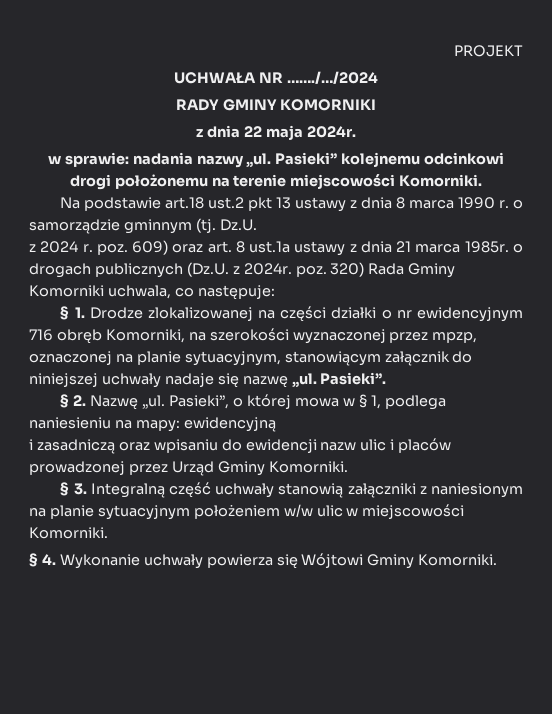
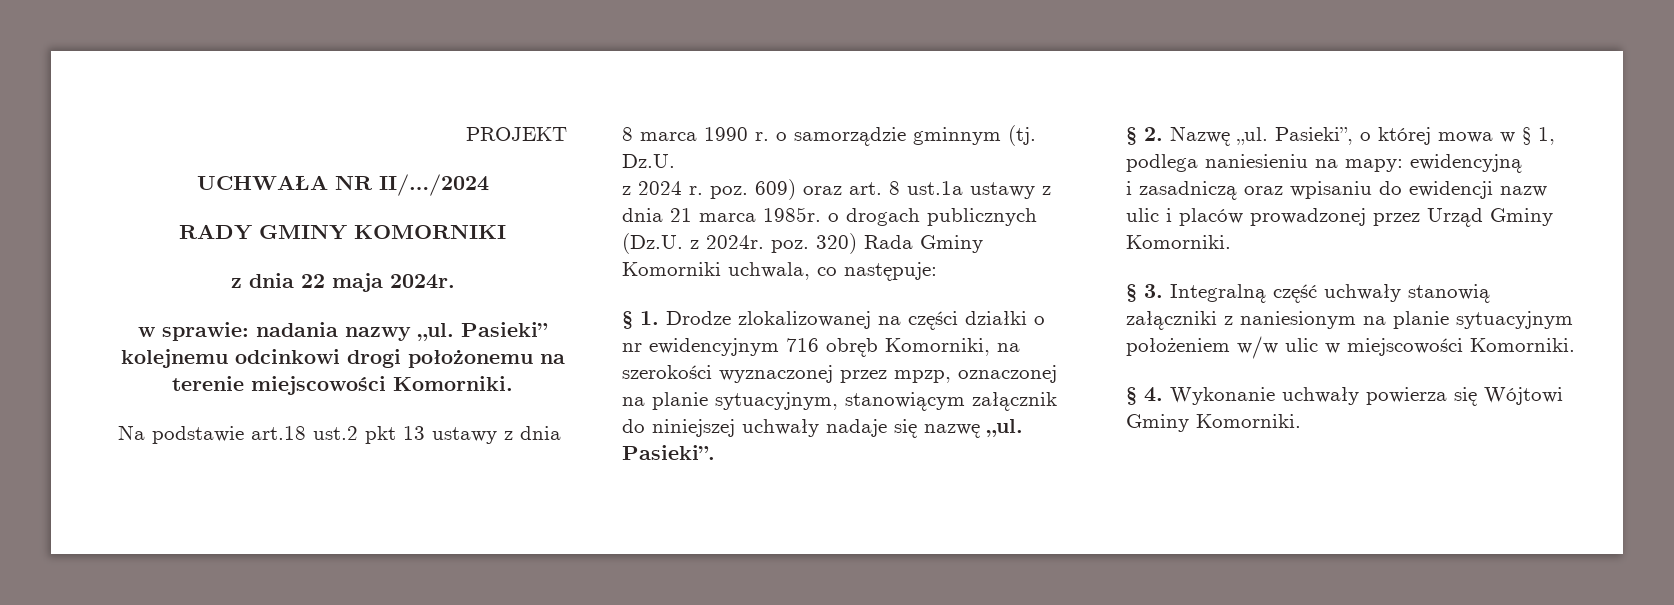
- UCHWAŁA NR ……./…/2024
+ UCHWAŁA NR II/…/2024

